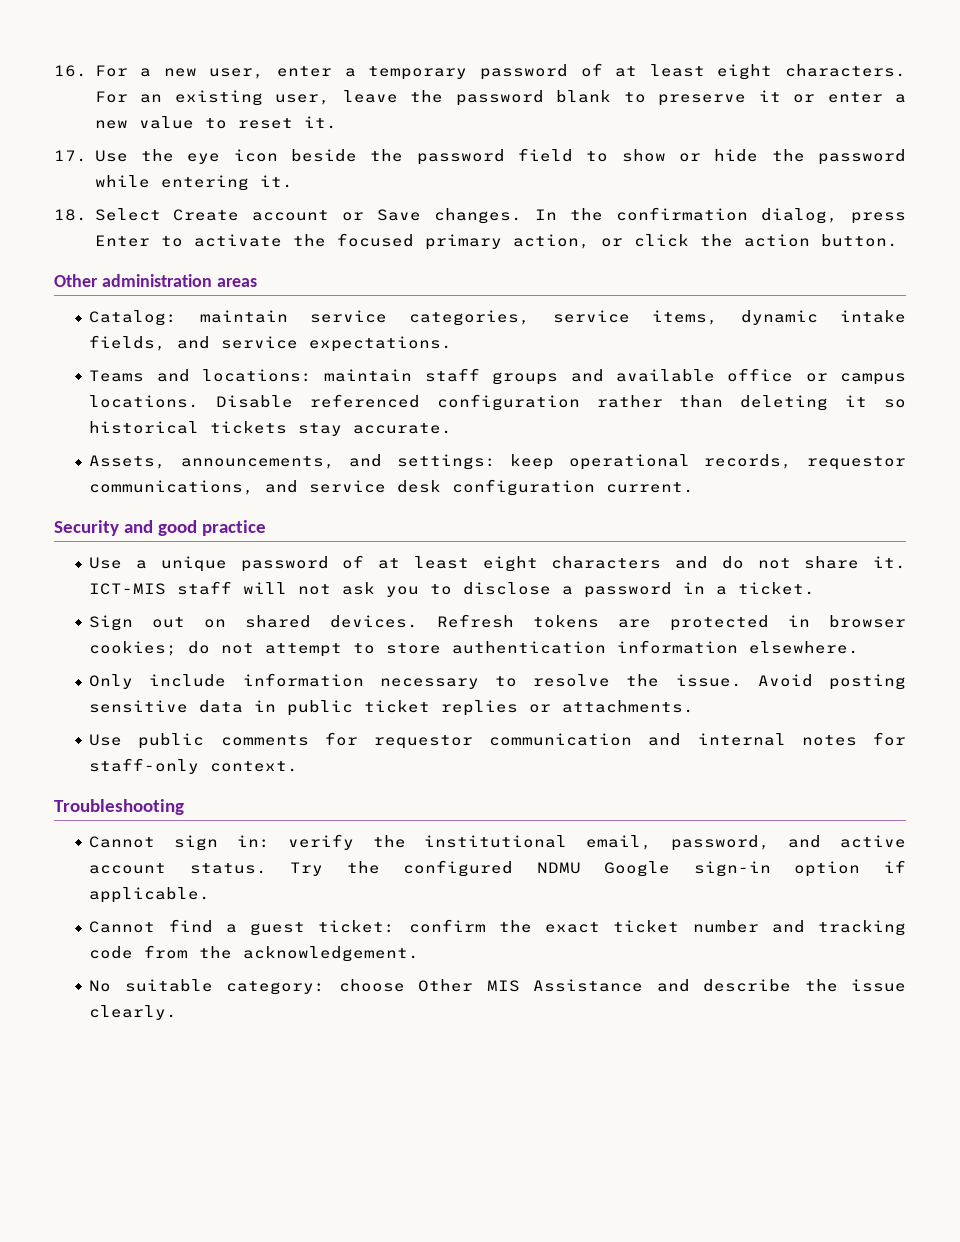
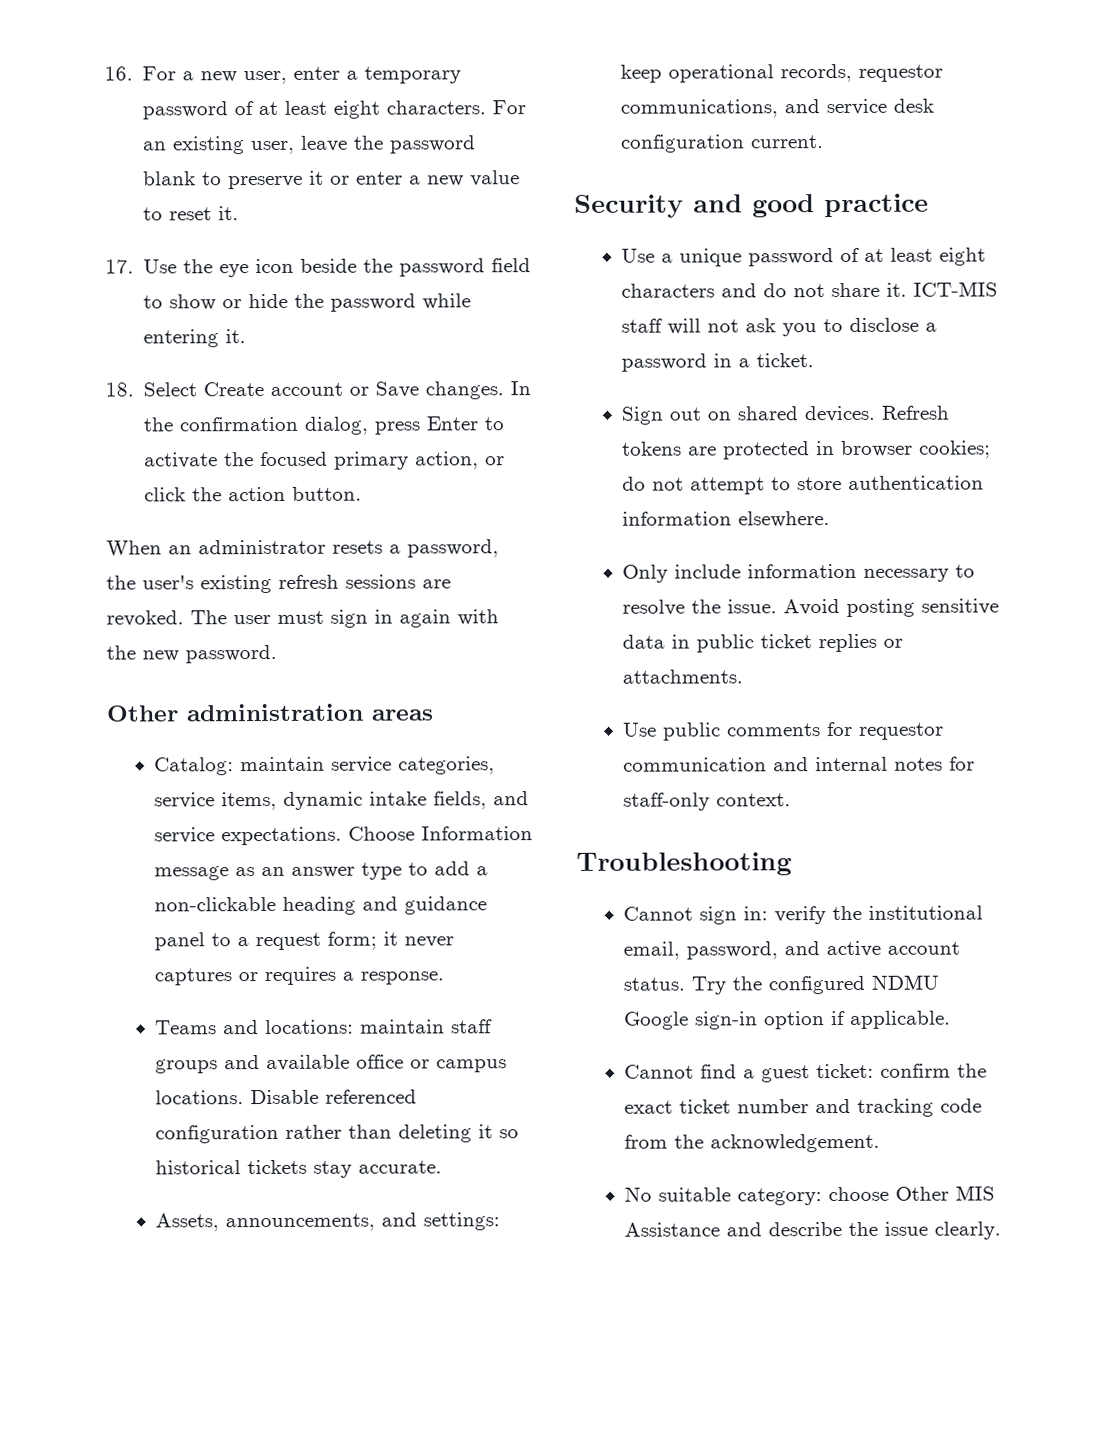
+ When an administrator resets a password, the user's existing refresh sessions are revoked. The user must sign in again with the new password.
+ Choose Information message as an answer type to add a non-clickable heading and guidance panel to a request form; it never captures or requires a response.

